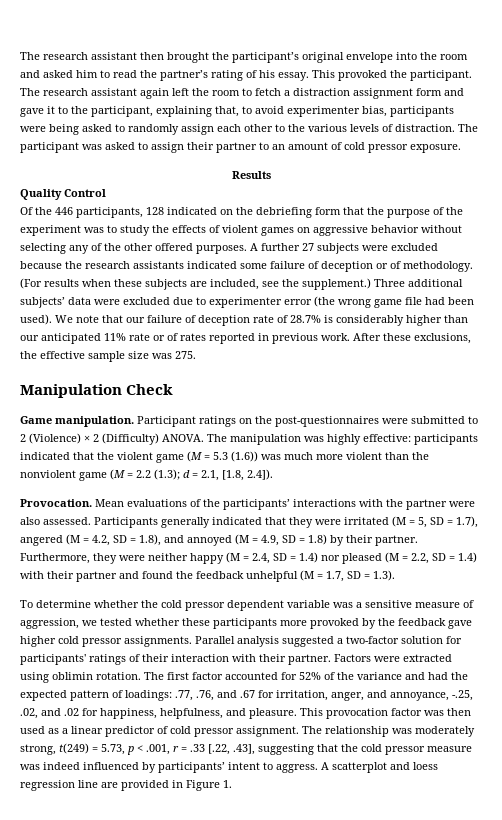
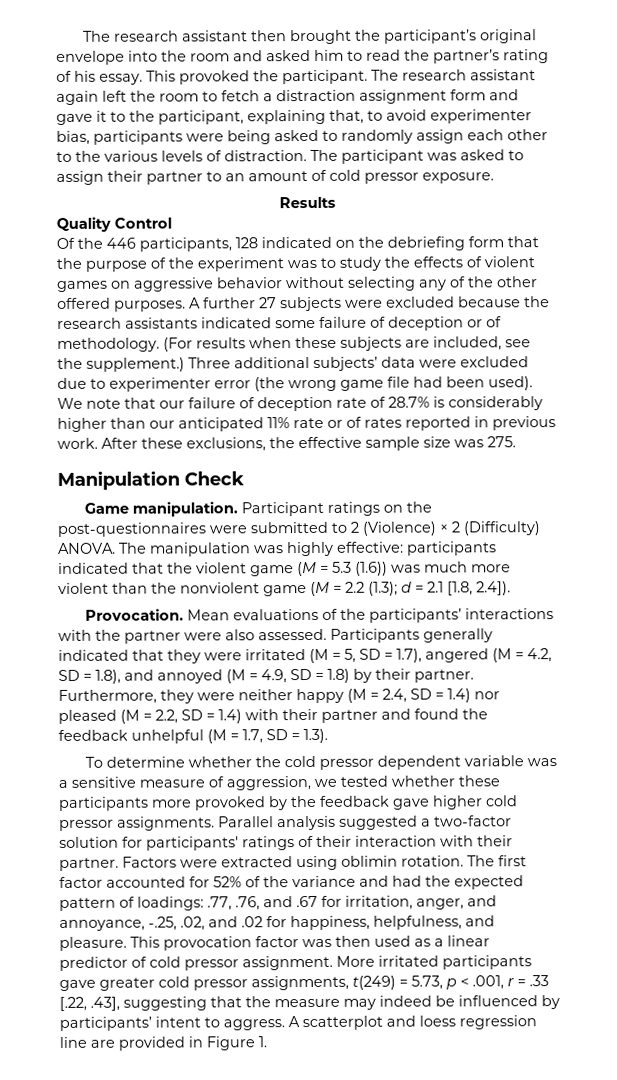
- The manipulation was highly effective: participants indicated that the violent game (M = 5.3 (1.6)) was much more violent than the nonviolent game (M = 2.2 (1.3); d = 2.1, [1.8, 2.4]).
+ The manipulation was highly effective: participants indicated that the violent game (M = 5.3 (1.6)) was much more violent than the nonviolent game (M = 2.2 (1.3); d = 2.1 [1.8, 2.4]).
- The relationship was moderately strong, t(249) = 5.73, p < .001, r = .33 [.22, .43], suggesting that the cold pressor measure was indeed influenced by participants’ intent to aggress.
+ More irritated participants gave greater cold pressor assignments, t(249) = 5.73, p < .001, r = .33 [.22, .43], suggesting that the measure may indeed be influenced by participants’ intent to aggress.

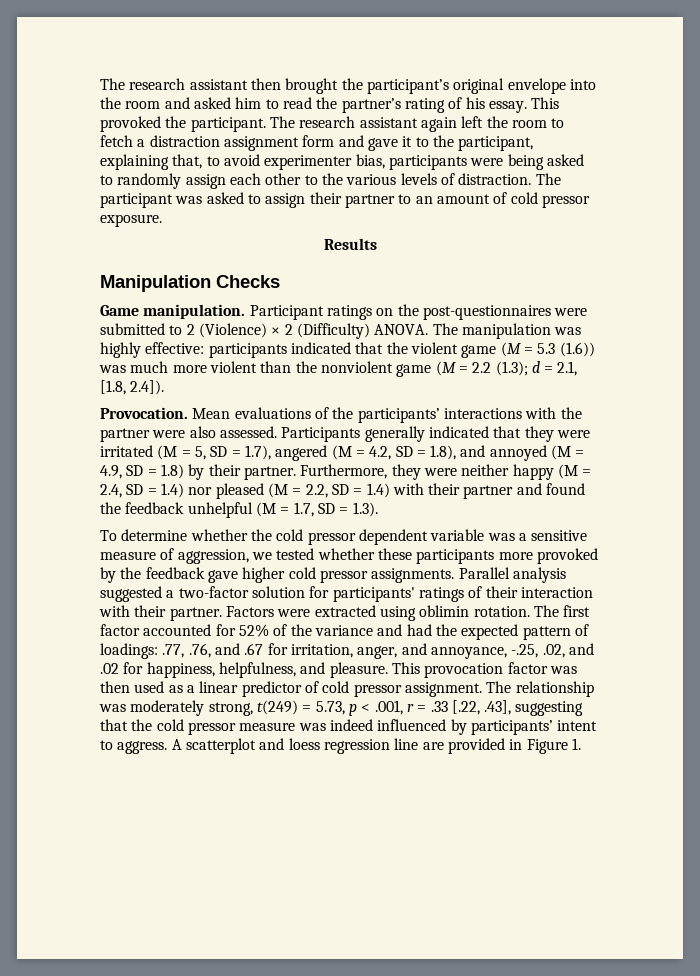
- Quality Control
- Of the 446 participants, 128 indicated on the debriefing form that the purpose of the experiment was to study the effects of violent games on aggressive behavior without selecting any of the other offered purposes. A further 27 subjects were excluded because the research assistants indicated some failure of deception or of methodology. (For results when these subjects are included, see the supplement.) Three additional subjects’ data were excluded due to experimenter error (the wrong game file had been used). We note that our failure of deception rate of 28.7% is considerably higher than our anticipated 11% rate or of rates reported in previous work. After these exclusions, the effective sample size was 275.
- Manipulation Check
+ Manipulation Checks
- The manipulation was highly effective: participants indicated that the violent game (M = 5.3 (1.6)) was much more violent than the nonviolent game (M = 2.2 (1.3); d = 2.1 [1.8, 2.4]).
+ The manipulation was highly effective: participants indicated that the violent game (M = 5.3 (1.6)) was much more violent than the nonviolent game (M = 2.2 (1.3); d = 2.1, [1.8, 2.4]).
- More irritated participants gave greater cold pressor assignments, t(249) = 5.73, p < .001, r = .33 [.22, .43], suggesting that the measure may indeed be influenced by participants’ intent to aggress.
+ The relationship was moderately strong, t(249) = 5.73, p < .001, r = .33 [.22, .43], suggesting that the cold pressor measure was indeed influenced by participants’ intent to aggress.

